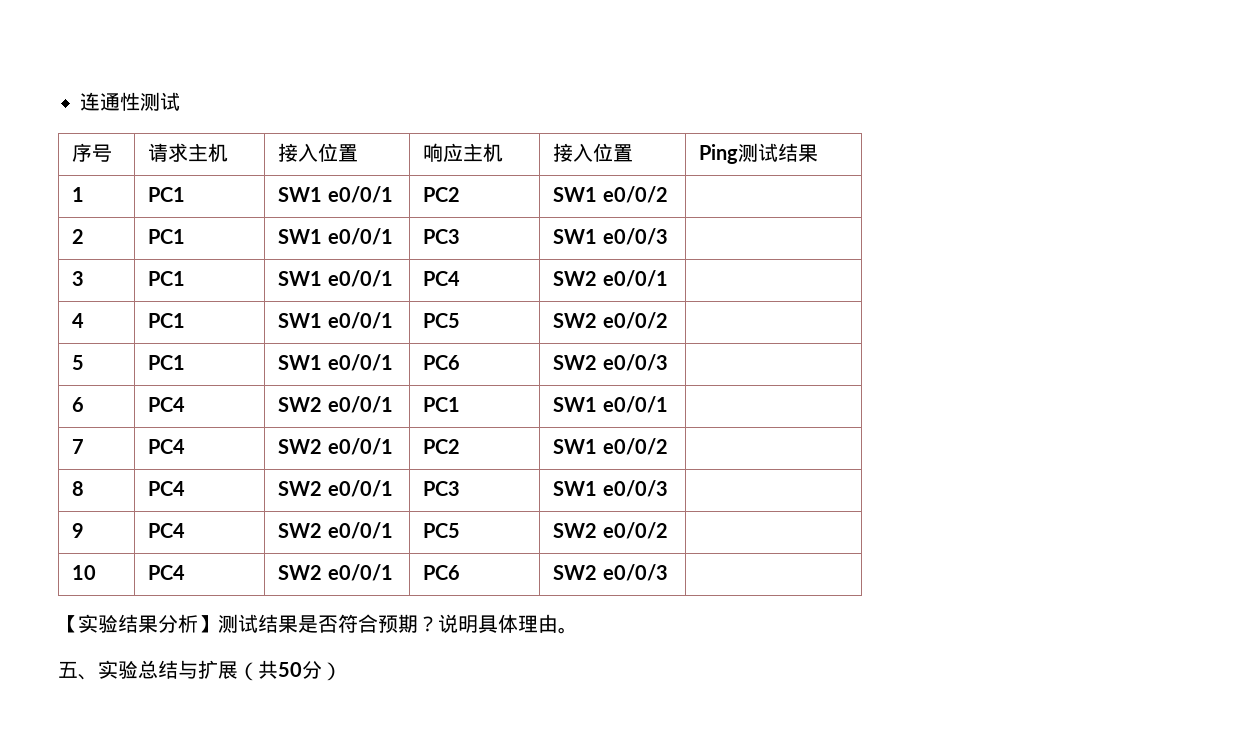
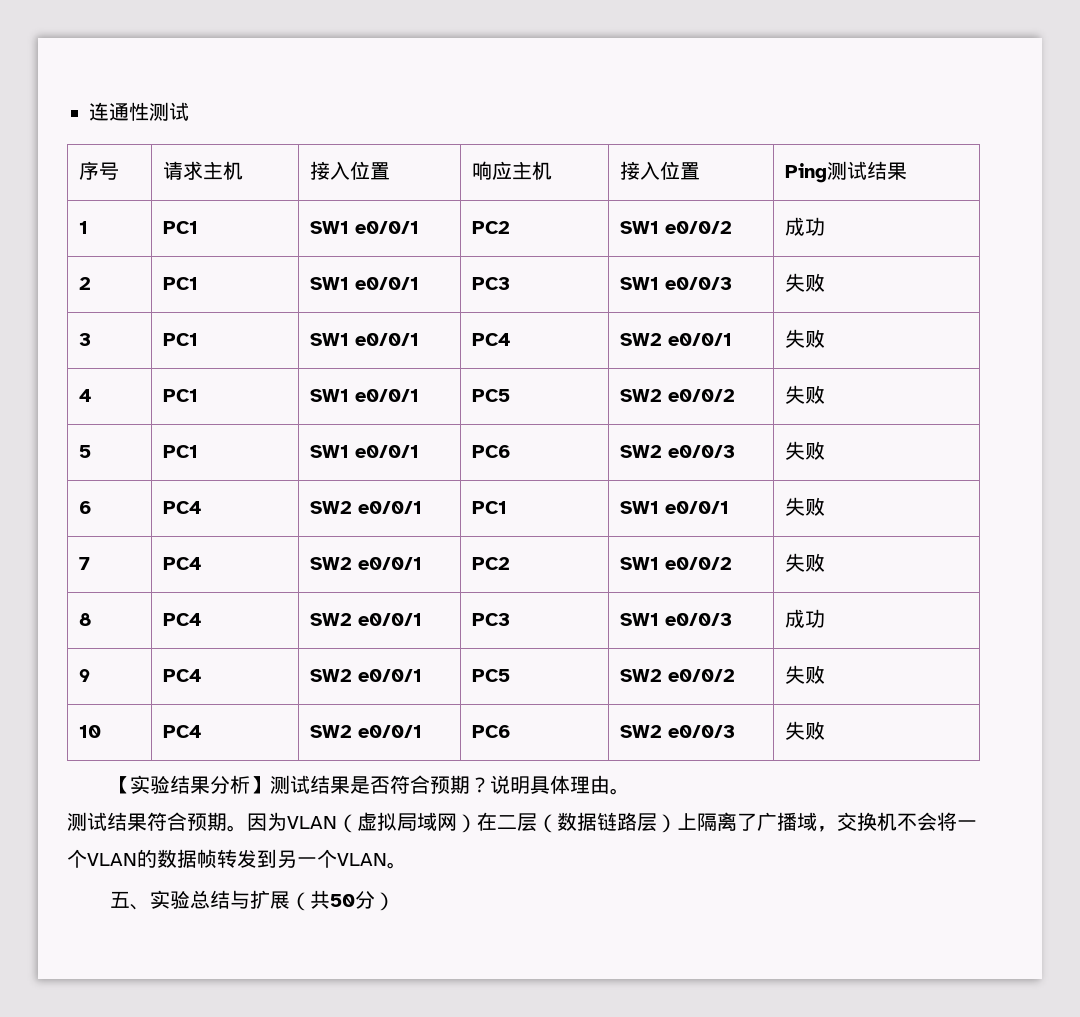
- 1 | PC1 | SW1 e0/0/1 | PC2 | SW1 e0/0/2 |
+ 1 | PC1 | SW1 e0/0/1 | PC2 | SW1 e0/0/2 | 成功
- 2 | PC1 | SW1 e0/0/1 | PC3 | SW1 e0/0/3 |
+ 2 | PC1 | SW1 e0/0/1 | PC3 | SW1 e0/0/3 | 失败
- 3 | PC1 | SW1 e0/0/1 | PC4 | SW2 e0/0/1 |
+ 3 | PC1 | SW1 e0/0/1 | PC4 | SW2 e0/0/1 | 失败
- 4 | PC1 | SW1 e0/0/1 | PC5 | SW2 e0/0/2 |
+ 4 | PC1 | SW1 e0/0/1 | PC5 | SW2 e0/0/2 | 失败
- 5 | PC1 | SW1 e0/0/1 | PC6 | SW2 e0/0/3 |
+ 5 | PC1 | SW1 e0/0/1 | PC6 | SW2 e0/0/3 | 失败
- 6 | PC4 | SW2 e0/0/1 | PC1 | SW1 e0/0/1 |
+ 6 | PC4 | SW2 e0/0/1 | PC1 | SW1 e0/0/1 | 失败
- 7 | PC4 | SW2 e0/0/1 | PC2 | SW1 e0/0/2 |
+ 7 | PC4 | SW2 e0/0/1 | PC2 | SW1 e0/0/2 | 失败
- 8 | PC4 | SW2 e0/0/1 | PC3 | SW1 e0/0/3 |
+ 8 | PC4 | SW2 e0/0/1 | PC3 | SW1 e0/0/3 | 成功
- 9 | PC4 | SW2 e0/0/1 | PC5 | SW2 e0/0/2 |
+ 9 | PC4 | SW2 e0/0/1 | PC5 | SW2 e0/0/2 | 失败
- 10 | PC4 | SW2 e0/0/1 | PC6 | SW2 e0/0/3 |
+ 10 | PC4 | SW2 e0/0/1 | PC6 | SW2 e0/0/3 | 失败
+ 测试结果符合预期。因为VLAN（虚拟局域网）在二层（数据链路层）上隔离了广播域，交换机不会将一个VLAN的数据帧转发到另一个VLAN。

